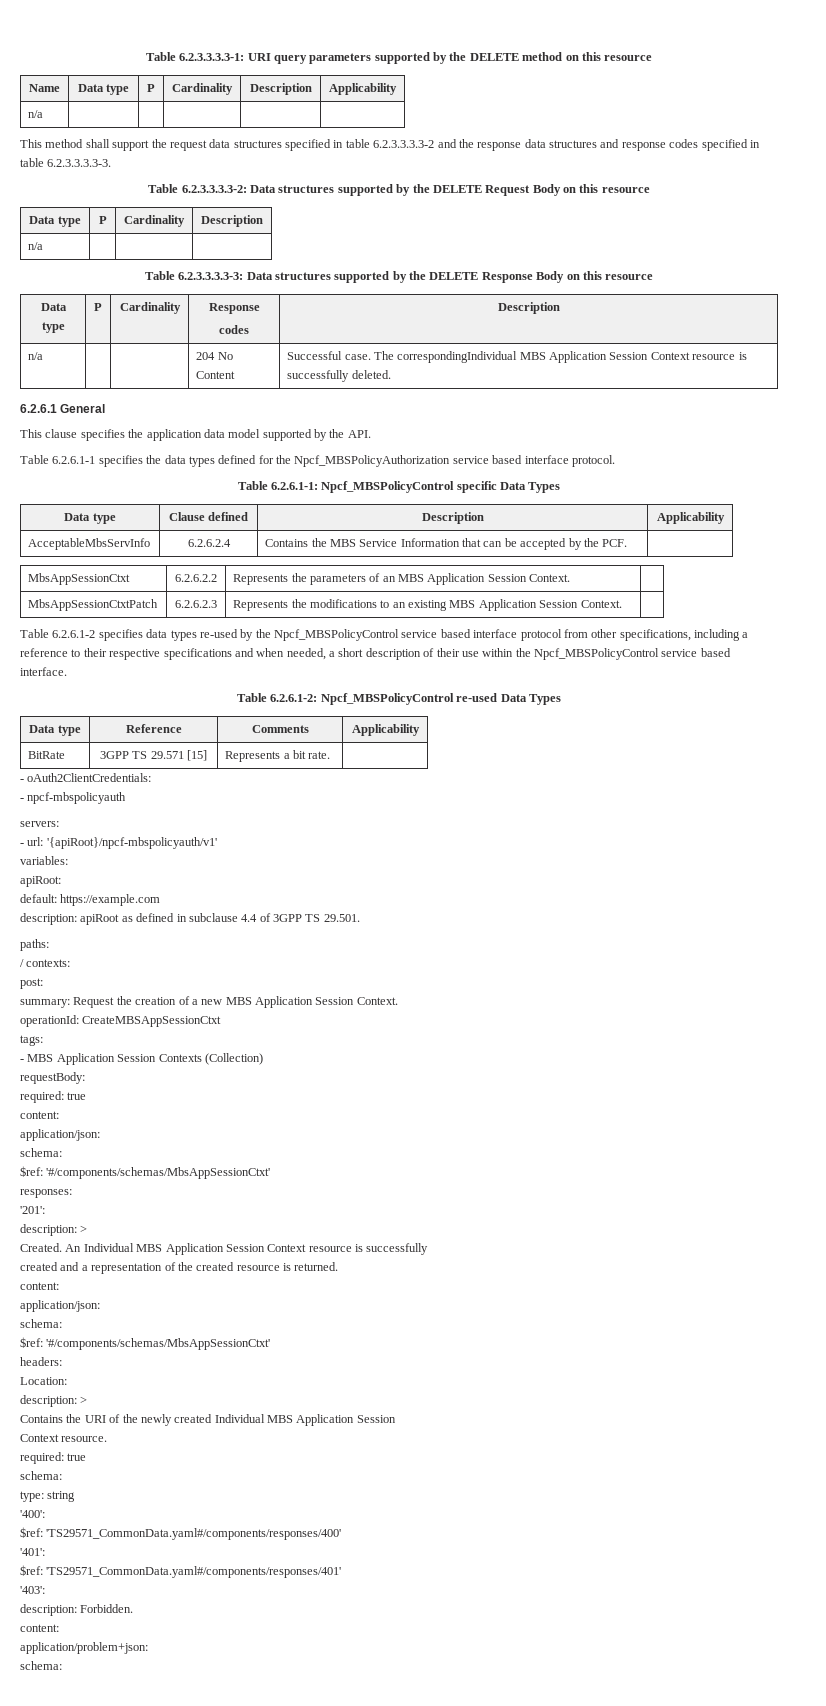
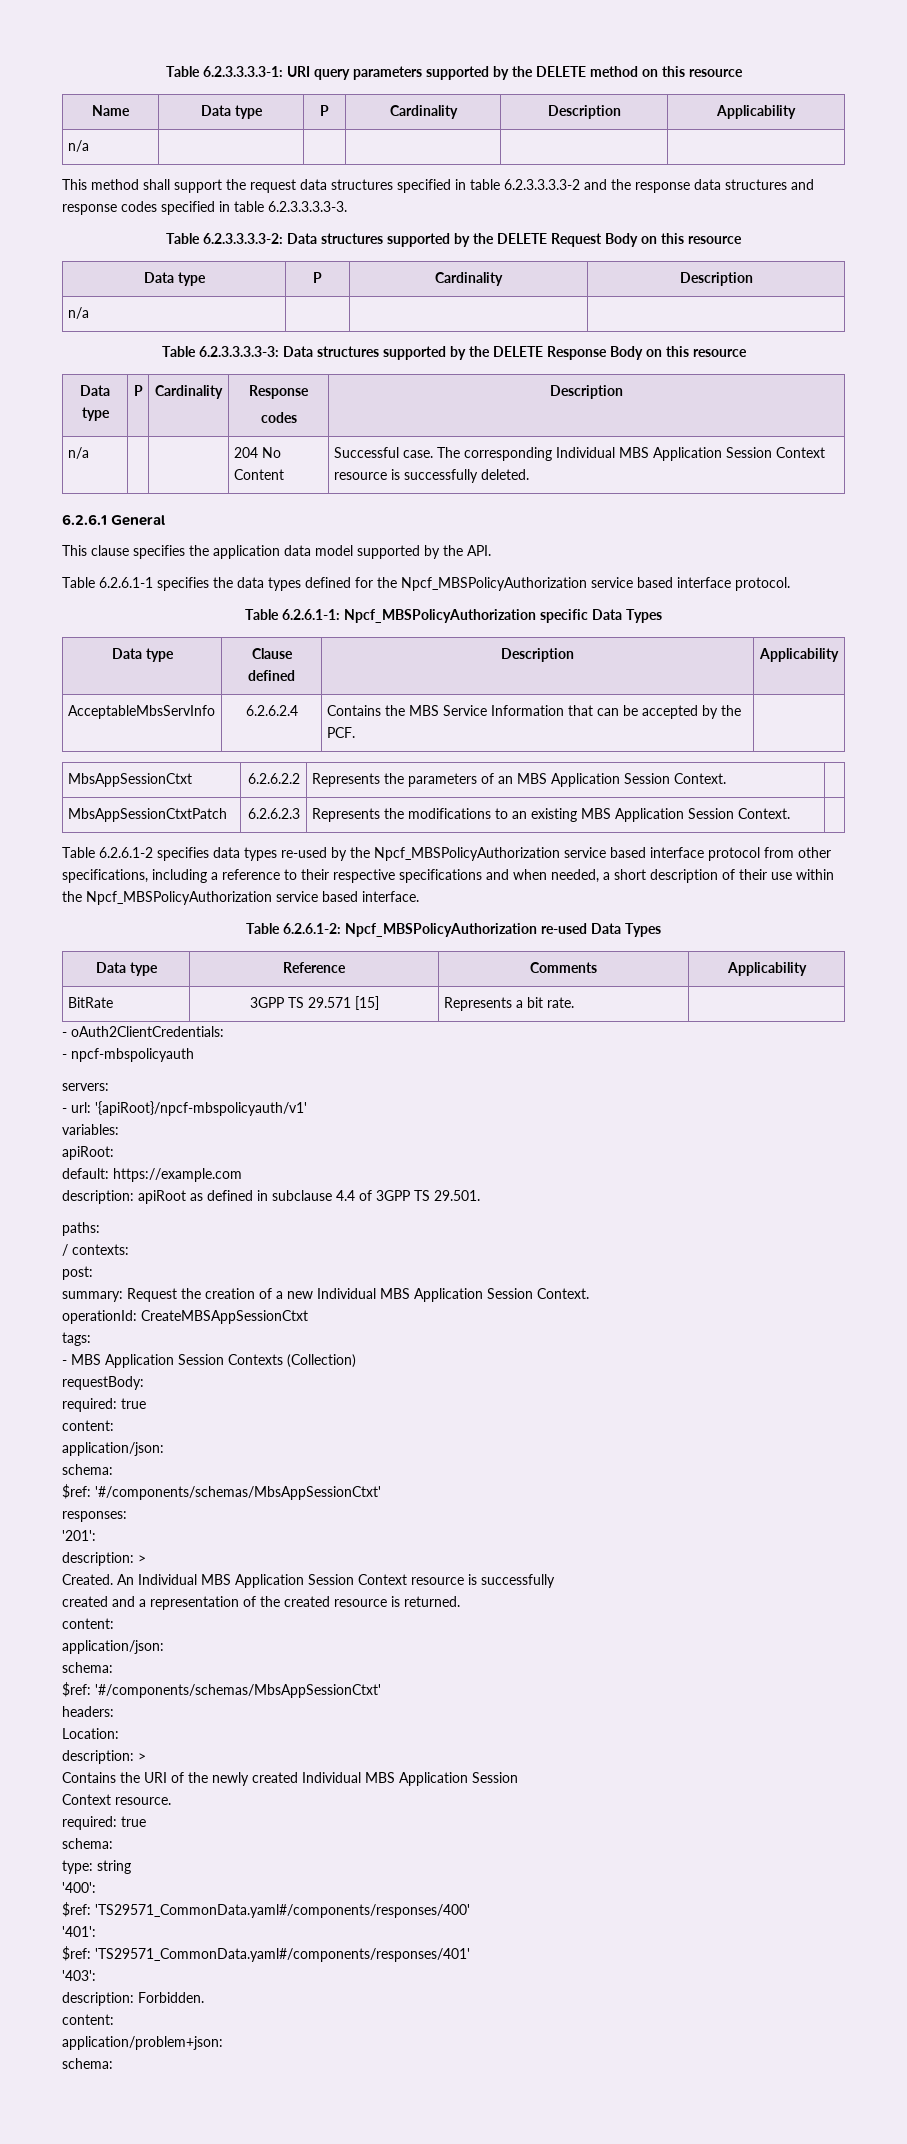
- n/a | | | 204 No Content | Successful case. The correspondingIndividual MBS Application Session Context resource is successfully deleted.
+ n/a | | | 204 No Content | Successful case. The corresponding Individual MBS Application Session Context resource is successfully deleted.
- Table 6.2.6.1-1: Npcf_MBSPolicyControl specific Data Types
+ Table 6.2.6.1-1: Npcf_MBSPolicyAuthorization specific Data Types
- Table 6.2.6.1-2 specifies data types re-used by the Npcf_MBSPolicyControl service based interface protocol from other specifications, including a reference to their respective specifications and when needed, a short description of their use within the Npcf_MBSPolicyControl service based interface.
+ Table 6.2.6.1-2 specifies data types re-used by the Npcf_MBSPolicyAuthorization service based interface protocol from other specifications, including a reference to their respective specifications and when needed, a short description of their use within the Npcf_MBSPolicyAuthorization service based interface.
- Table 6.2.6.1-2: Npcf_MBSPolicyControl re-used Data Types
+ Table 6.2.6.1-2: Npcf_MBSPolicyAuthorization re-used Data Types
- summary: Request the creation of a new MBS Application Session Context.
+ summary: Request the creation of a new Individual MBS Application Session Context.

